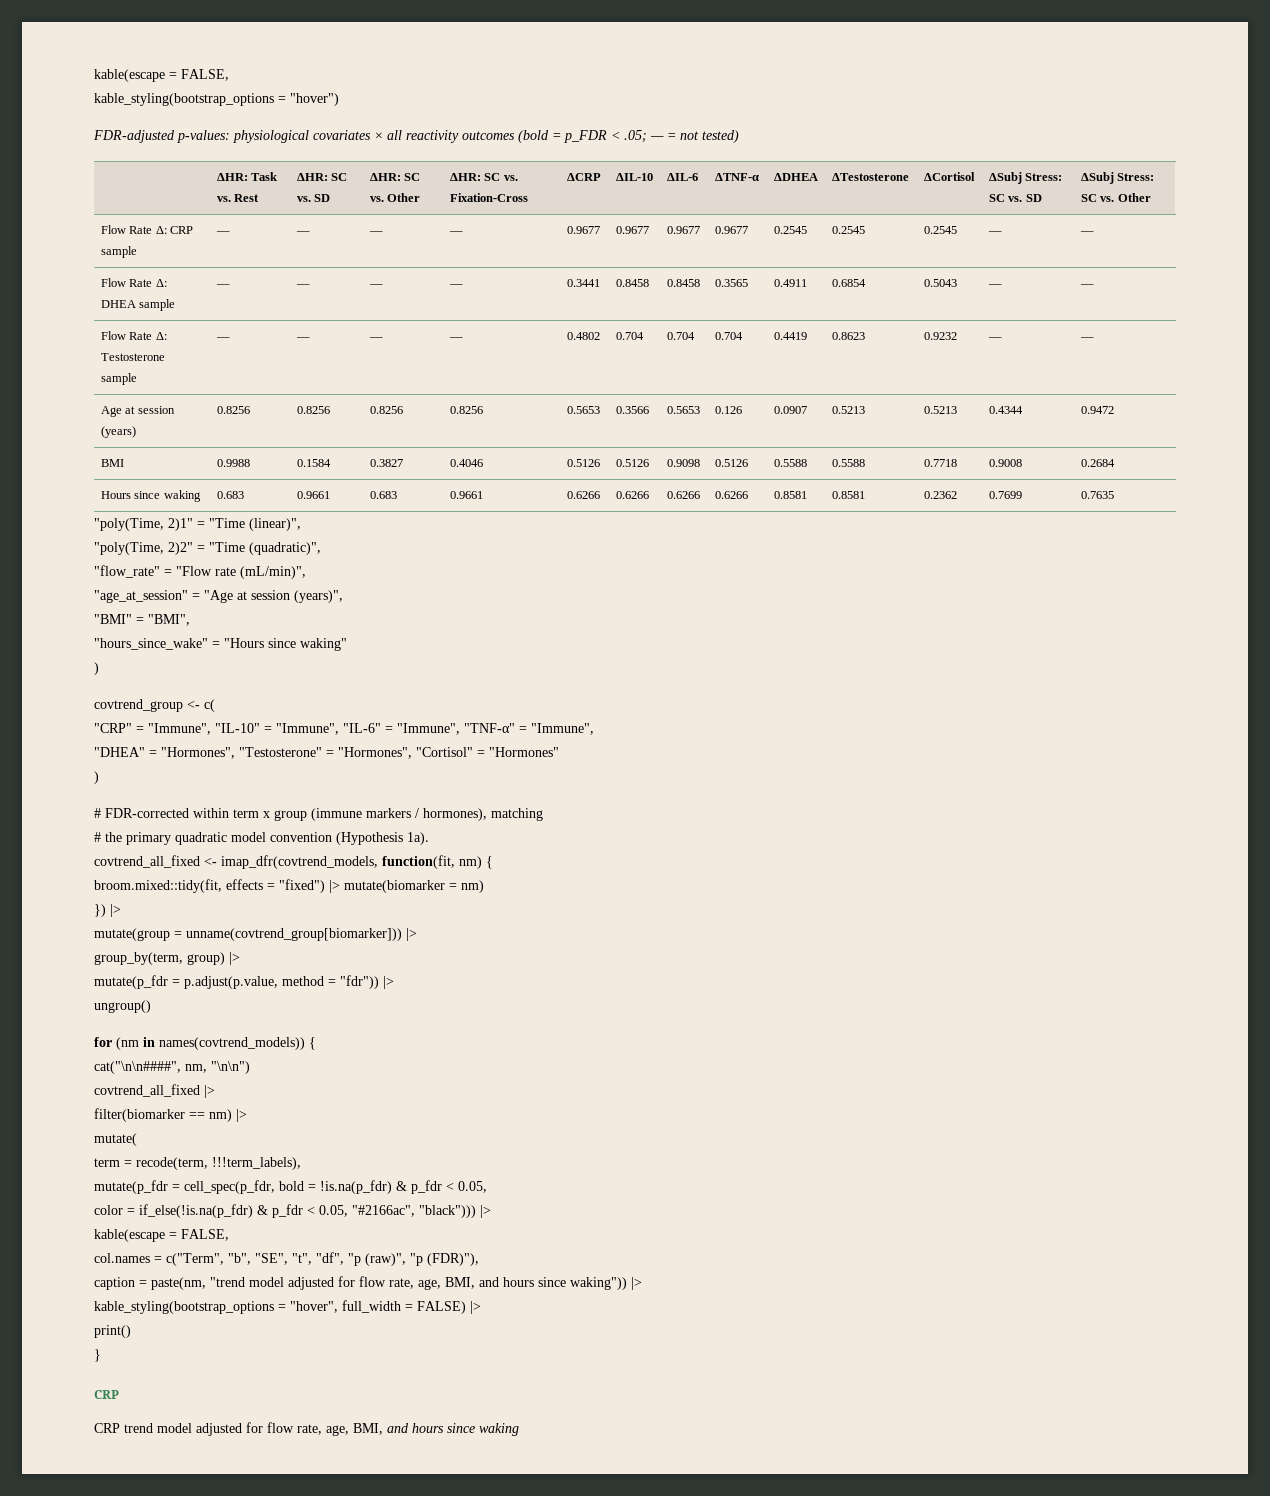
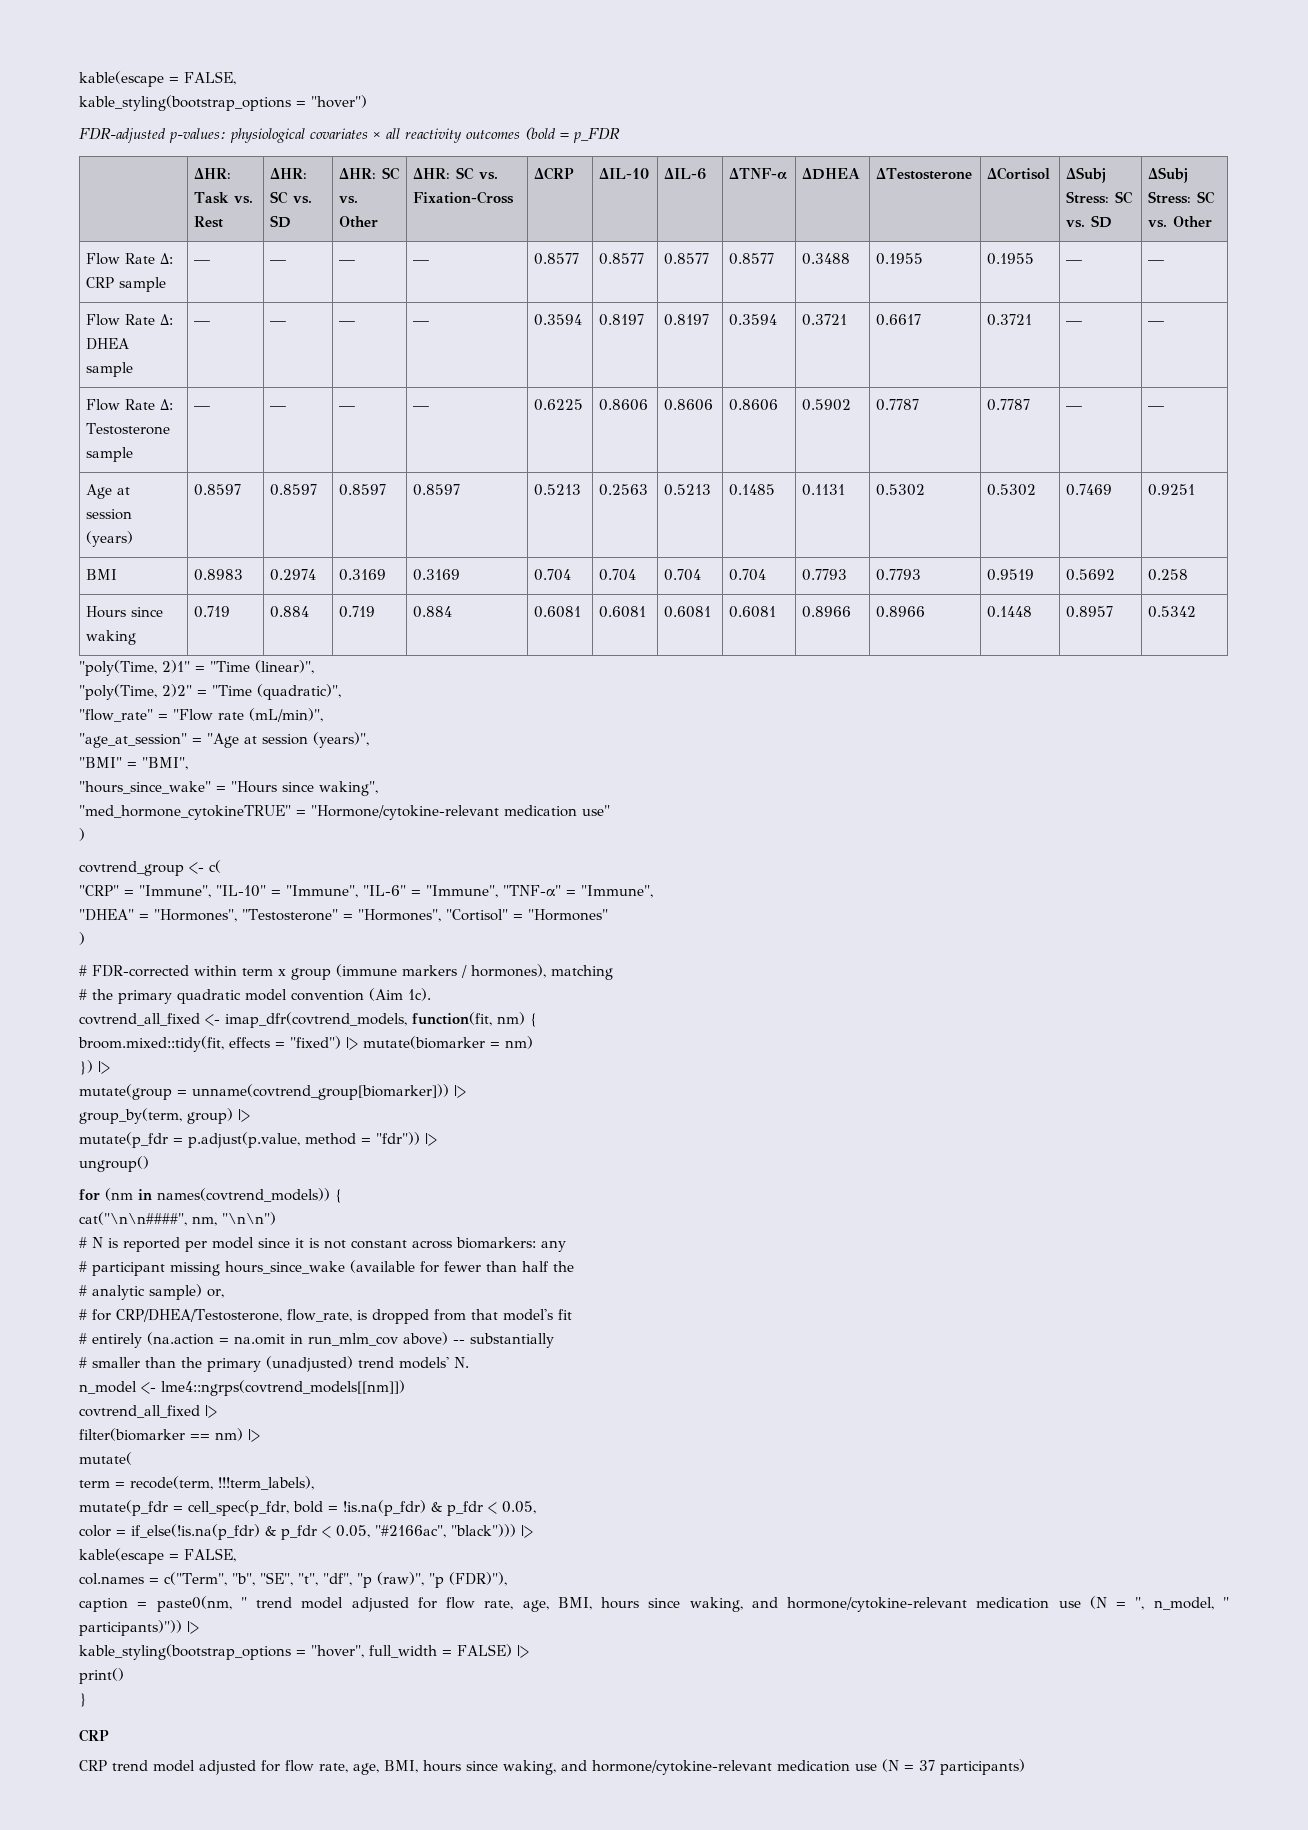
- FDR-adjusted p-values: physiological covariates × all reactivity outcomes (bold = p_FDR < .05; — = not tested)
+ FDR-adjusted p-values: physiological covariates × all reactivity outcomes (bold = p_FDR
- Flow Rate Δ: CRP sample | — | — | — | — | 0.9677 | 0.9677 | 0.9677 | 0.9677 | 0.2545 | 0.2545 | 0.2545 | — | —
+ Flow Rate Δ: CRP sample | — | — | — | — | 0.8577 | 0.8577 | 0.8577 | 0.8577 | 0.3488 | 0.1955 | 0.1955 | — | —
- Flow Rate Δ: DHEA sample | — | — | — | — | 0.3441 | 0.8458 | 0.8458 | 0.3565 | 0.4911 | 0.6854 | 0.5043 | — | —
+ Flow Rate Δ: DHEA sample | — | — | — | — | 0.3594 | 0.8197 | 0.8197 | 0.3594 | 0.3721 | 0.6617 | 0.3721 | — | —
- Flow Rate Δ: Testosterone sample | — | — | — | — | 0.4802 | 0.704 | 0.704 | 0.704 | 0.4419 | 0.8623 | 0.9232 | — | —
+ Flow Rate Δ: Testosterone sample | — | — | — | — | 0.6225 | 0.8606 | 0.8606 | 0.8606 | 0.5902 | 0.7787 | 0.7787 | — | —
- Age at session (years) | 0.8256 | 0.8256 | 0.8256 | 0.8256 | 0.5653 | 0.3566 | 0.5653 | 0.126 | 0.0907 | 0.5213 | 0.5213 | 0.4344 | 0.9472
- BMI | 0.9988 | 0.1584 | 0.3827 | 0.4046 | 0.5126 | 0.5126 | 0.9098 | 0.5126 | 0.5588 | 0.5588 | 0.7718 | 0.9008 | 0.2684
- Hours since waking | 0.683 | 0.9661 | 0.683 | 0.9661 | 0.6266 | 0.6266 | 0.6266 | 0.6266 | 0.8581 | 0.8581 | 0.2362 | 0.7699 | 0.7635
+ Age at session (years) | 0.8597 | 0.8597 | 0.8597 | 0.8597 | 0.5213 | 0.2563 | 0.5213 | 0.1485 | 0.1131 | 0.5302 | 0.5302 | 0.7469 | 0.9251
+ BMI | 0.8983 | 0.2974 | 0.3169 | 0.3169 | 0.704 | 0.704 | 0.704 | 0.704 | 0.7793 | 0.7793 | 0.9519 | 0.5692 | 0.258
+ Hours since waking | 0.719 | 0.884 | 0.719 | 0.884 | 0.6081 | 0.6081 | 0.6081 | 0.6081 | 0.8966 | 0.8966 | 0.1448 | 0.8957 | 0.5342
- "hours_since_wake" = "Hours since waking"
+ "hours_since_wake" = "Hours since waking",
+ "med_hormone_cytokineTRUE" = "Hormone/cytokine-relevant medication use"
- # the primary quadratic model convention (Hypothesis 1a).
+ # the primary quadratic model convention (Aim 1c).
+ # N is reported per model since it is not constant across biomarkers: any
+ # participant missing hours_since_wake (available for fewer than half the
+ # analytic sample) or,
+ # for CRP/DHEA/Testosterone, flow_rate, is dropped from that model's fit
+ # entirely (na.action = na.omit in run_mlm_cov above) -- substantially
+ # smaller than the primary (unadjusted) trend models' N.
+ n_model <- lme4::ngrps(covtrend_models[[nm]])
- caption = paste(nm, "trend model adjusted for flow rate, age, BMI, and hours since waking")) |>
+ caption = paste0(nm, " trend model adjusted for flow rate, age, BMI, hours since waking, and hormone/cytokine-relevant medication use (N = ", n_model, " participants)")) |>
- CRP trend model adjusted for flow rate, age, BMI, and hours since waking
+ CRP trend model adjusted for flow rate, age, BMI, hours since waking, and hormone/cytokine-relevant medication use (N = 37 participants)

